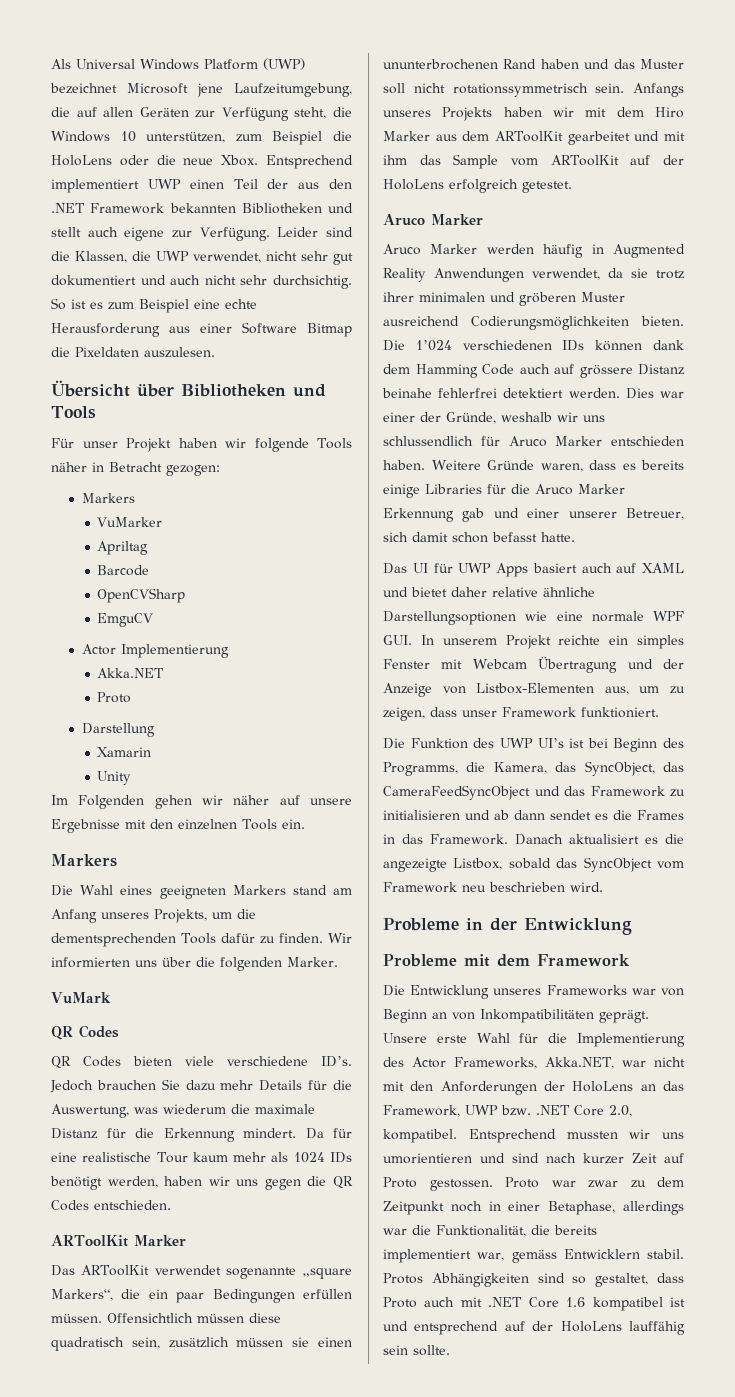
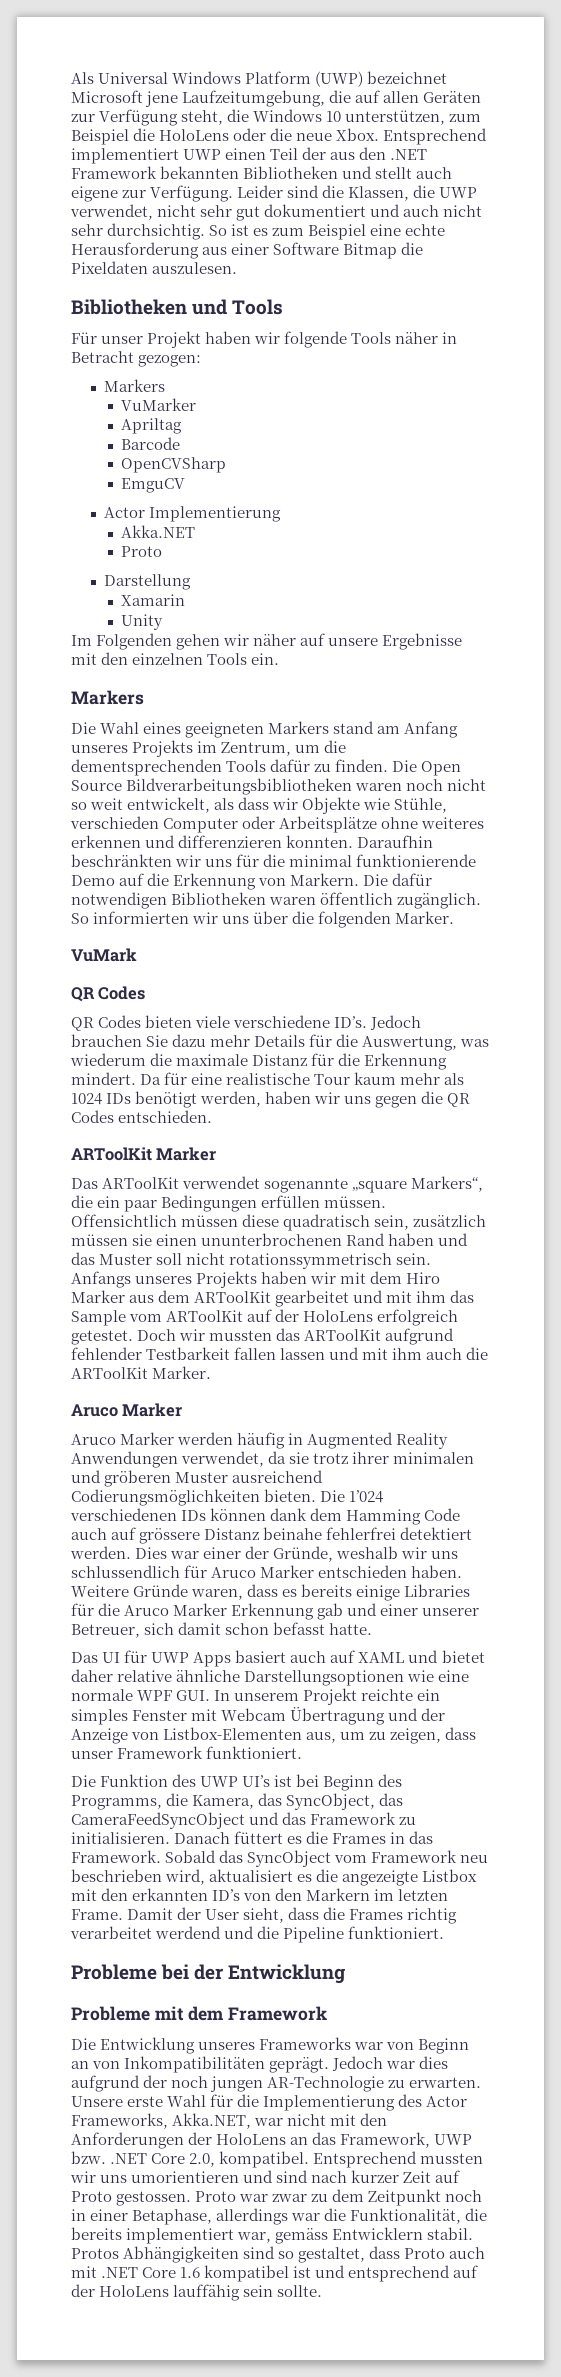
- Übersicht über Bibliotheken und Tools
+ Bibliotheken und Tools
- Die Wahl eines geeigneten Markers stand am Anfang unseres Projekts, um die dementsprechenden Tools dafür zu finden.
+ Die Wahl eines geeigneten Markers stand am Anfang unseres Projekts im Zentrum, um die dementsprechenden Tools dafür zu finden.
- Wir informierten uns über die folgenden Marker.
+ Die Open Source Bildverarbeitungsbibliotheken waren noch nicht so weit entwickelt, als dass wir Objekte wie Stühle, verschieden Computer oder Arbeitsplätze ohne weiteres erkennen und differenzieren konnten. Daraufhin beschränkten wir uns für die minimal funktionierende Demo auf die Erkennung von Markern. Die dafür notwendigen Bibliotheken waren öffentlich zugänglich. So informierten wir uns über die folgenden Marker.
+ Doch wir mussten das ARToolKit aufgrund fehlender Testbarkeit fallen lassen und mit ihm auch die ARToolKit Marker.
- Die Funktion des UWP UI’s ist bei Beginn des Programms, die Kamera, das SyncObject, das CameraFeedSyncObject und das Framework zu initialisieren und ab dann sendet es die Frames in das Framework.
+ Die Funktion des UWP UI’s ist bei Beginn des Programms, die Kamera, das SyncObject, das CameraFeedSyncObject und das Framework zu initialisieren. Danach füttert es die Frames in das Framework.
- Danach aktualisiert es die angezeigte Listbox, sobald das SyncObject vom Framework neu beschrieben wird.
- Probleme in der Entwicklung
+ Sobald das SyncObject vom Framework neu beschrieben wird, aktualisiert es die angezeigte Listbox mit den erkannten ID’s von den Markern im letzten Frame. Damit der User sieht, dass die Frames richtig verarbeitet werdend und die Pipeline funktioniert.
+ Probleme bei der Entwicklung
+ Jedoch war dies aufgrund der noch jungen AR-Technologie zu erwarten.

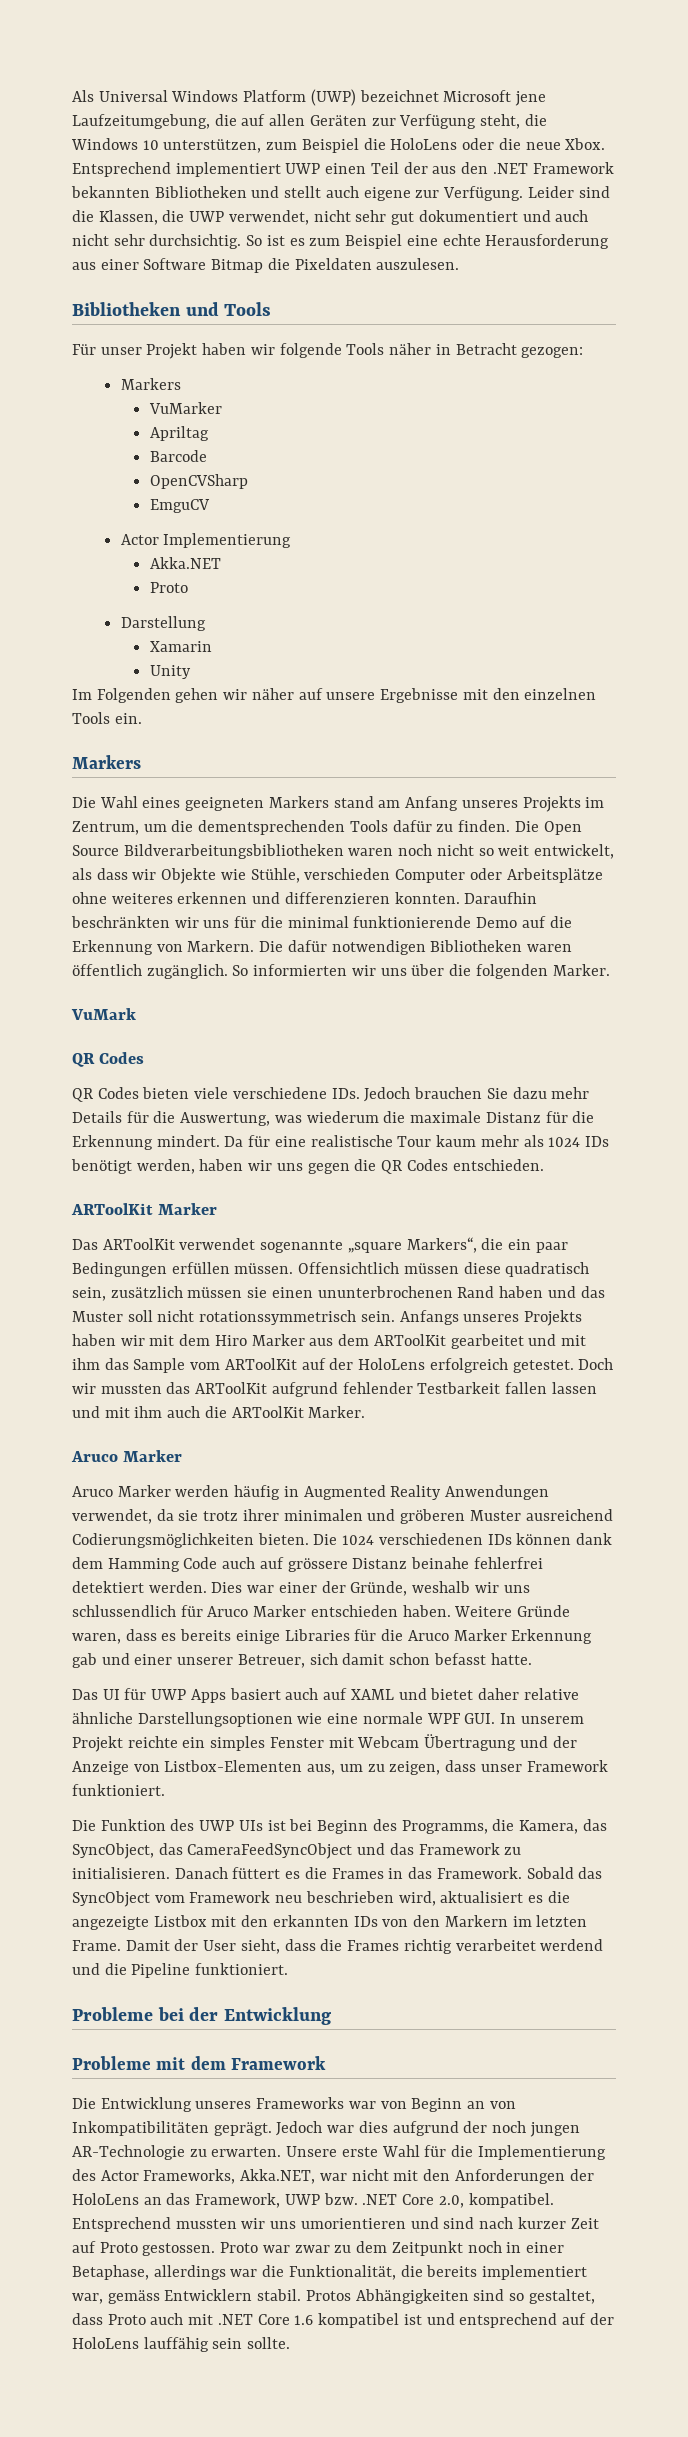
- QR Codes bieten viele verschiedene ID’s. Jedoch brauchen Sie dazu mehr Details für die Auswertung, was wiederum die maximale Distanz für die Erkennung mindert.
+ QR Codes bieten viele verschiedene IDs. Jedoch brauchen Sie dazu mehr Details für die Auswertung, was wiederum die maximale Distanz für die Erkennung mindert.
- Die 1’024 verschiedenen IDs können dank dem Hamming Code auch auf grössere Distanz beinahe fehlerfrei detektiert werden.
+ Die 1024 verschiedenen IDs können dank dem Hamming Code auch auf grössere Distanz beinahe fehlerfrei detektiert werden.
- Die Funktion des UWP UI’s ist bei Beginn des Programms, die Kamera, das SyncObject, das CameraFeedSyncObject und das Framework zu initialisieren.
+ Die Funktion des UWP UIs ist bei Beginn des Programms, die Kamera, das SyncObject, das CameraFeedSyncObject und das Framework zu initialisieren.
- Sobald das SyncObject vom Framework neu beschrieben wird, aktualisiert es die angezeigte Listbox mit den erkannten ID’s von den Markern im letzten Frame.
+ Sobald das SyncObject vom Framework neu beschrieben wird, aktualisiert es die angezeigte Listbox mit den erkannten IDs von den Markern im letzten Frame.

